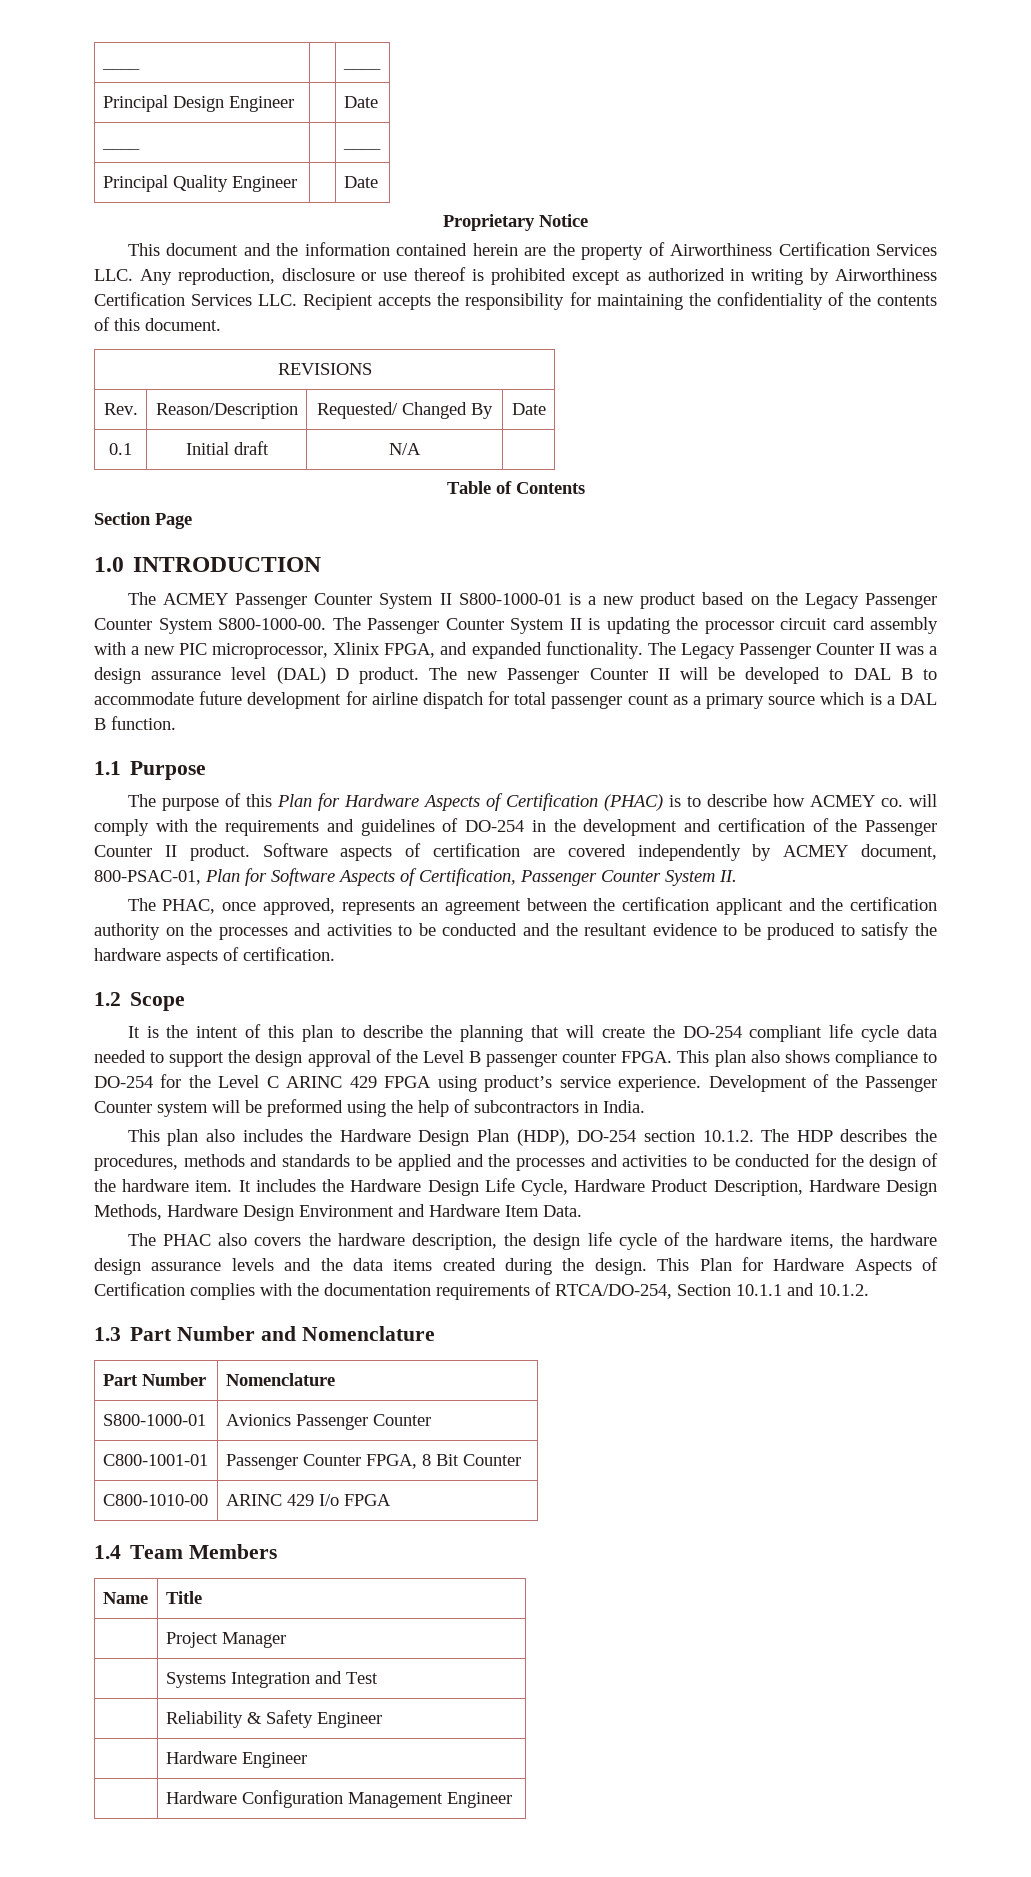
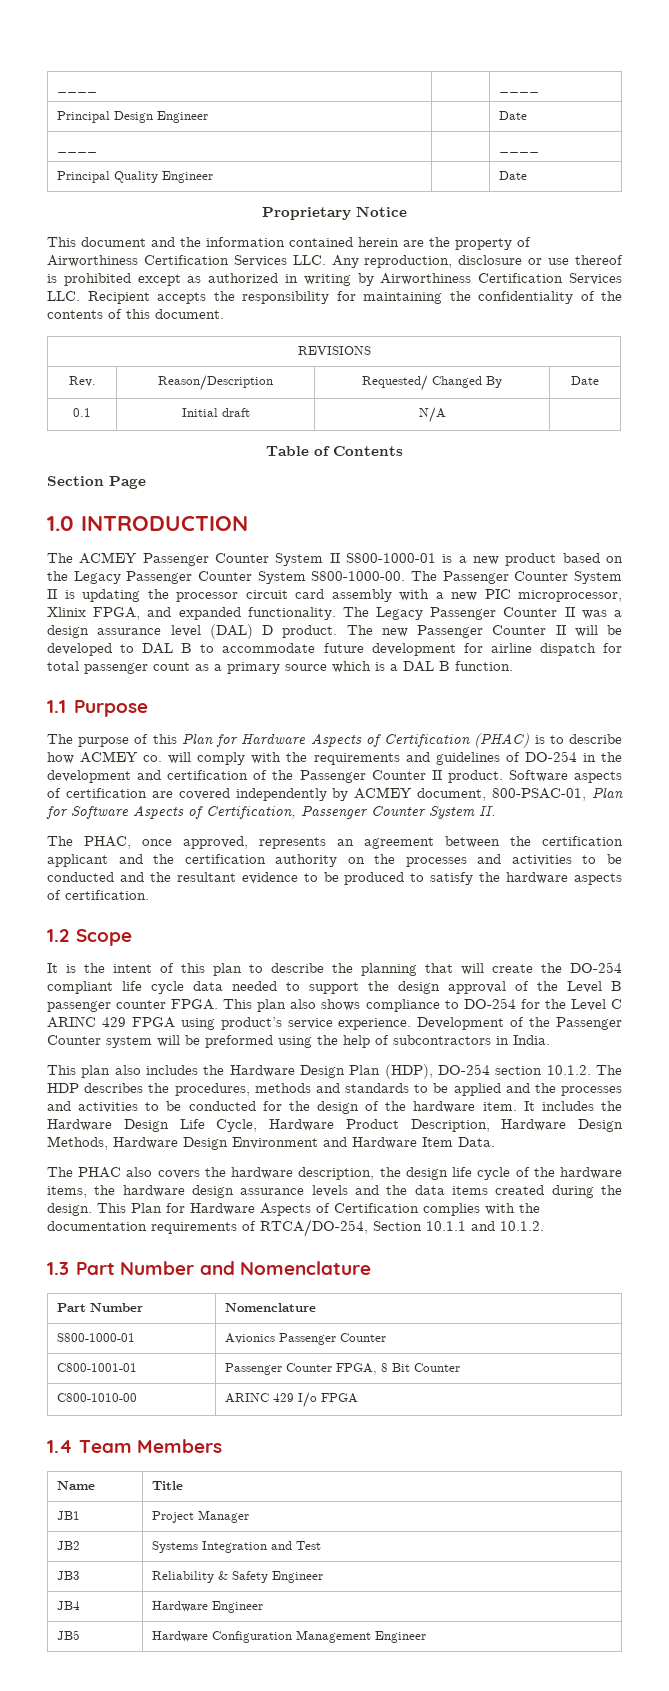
- | Project Manager
+ JB1 | Project Manager
- | Systems Integration and Test
+ JB2 | Systems Integration and Test
- | Reliability & Safety Engineer
+ JB3 | Reliability & Safety Engineer
- | Hardware Engineer
+ JB4 | Hardware Engineer
- | Hardware Configuration Management Engineer
+ JB5 | Hardware Configuration Management Engineer

